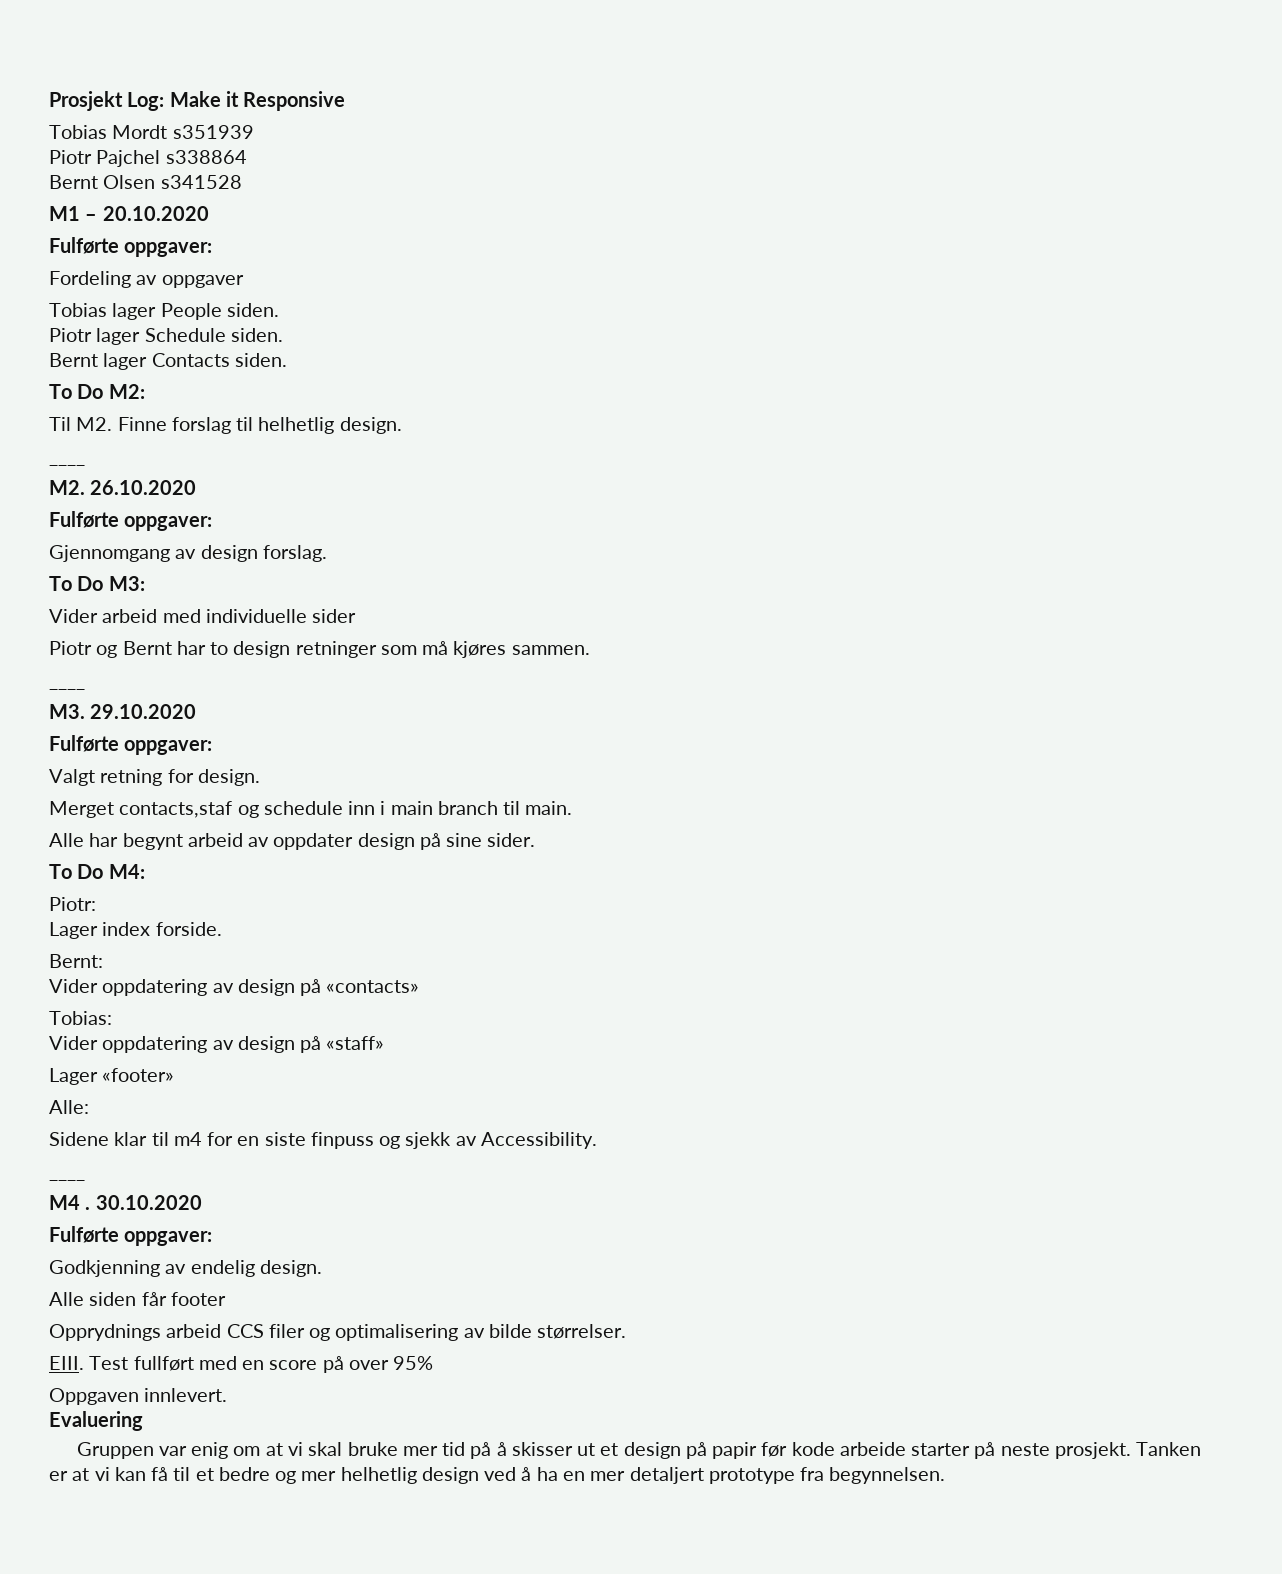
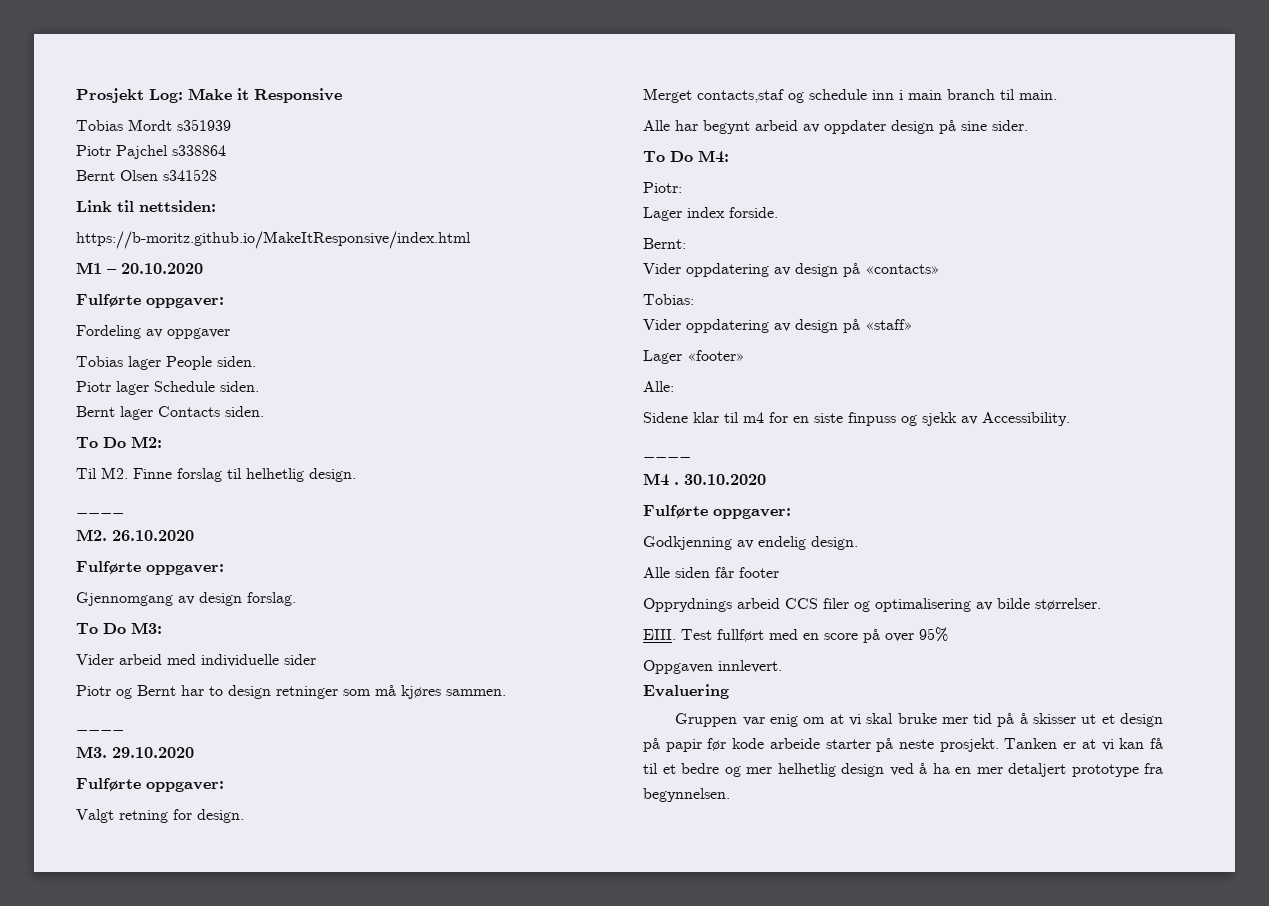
+ Link til nettsiden:
+ https://b-moritz.github.io/MakeItResponsive/index.html

